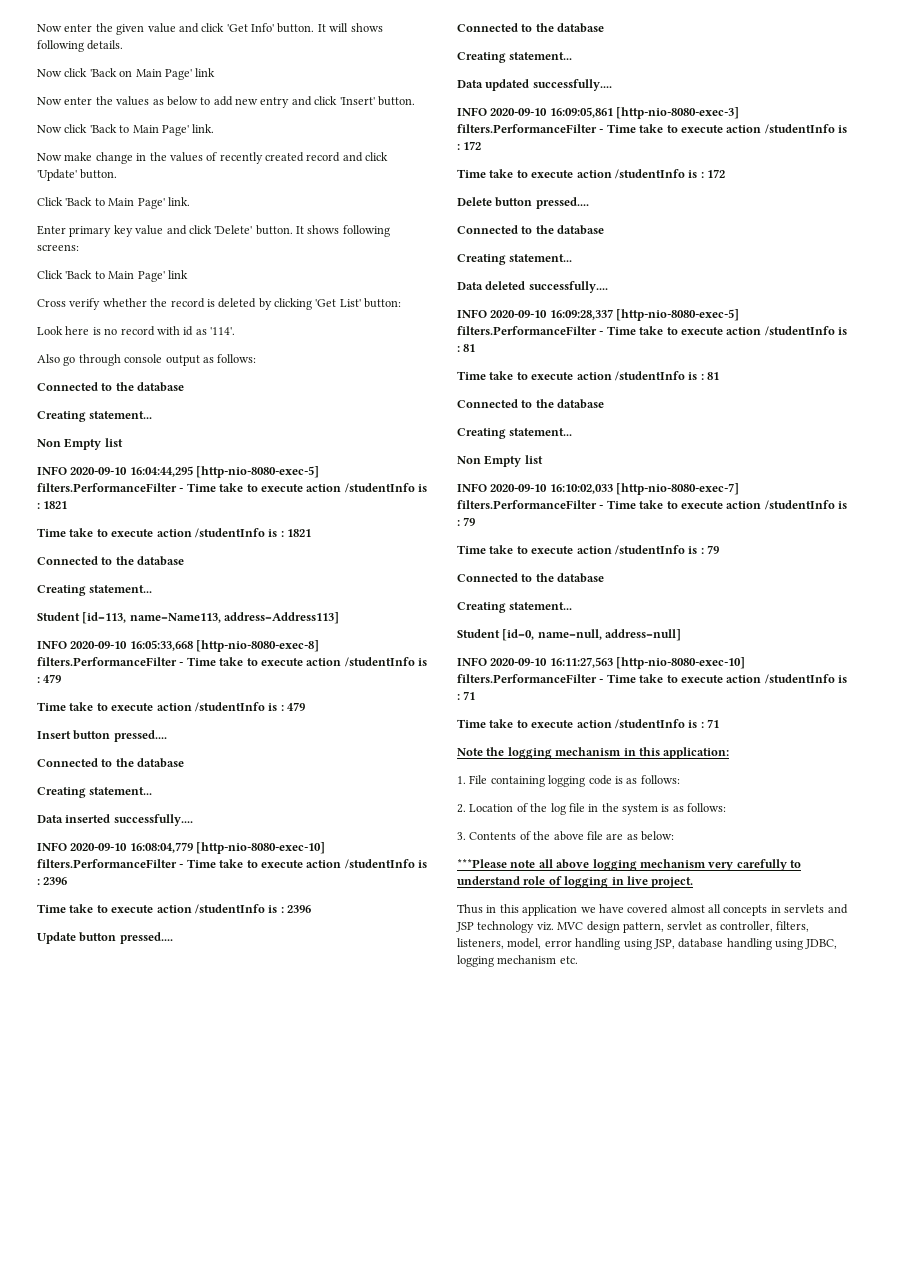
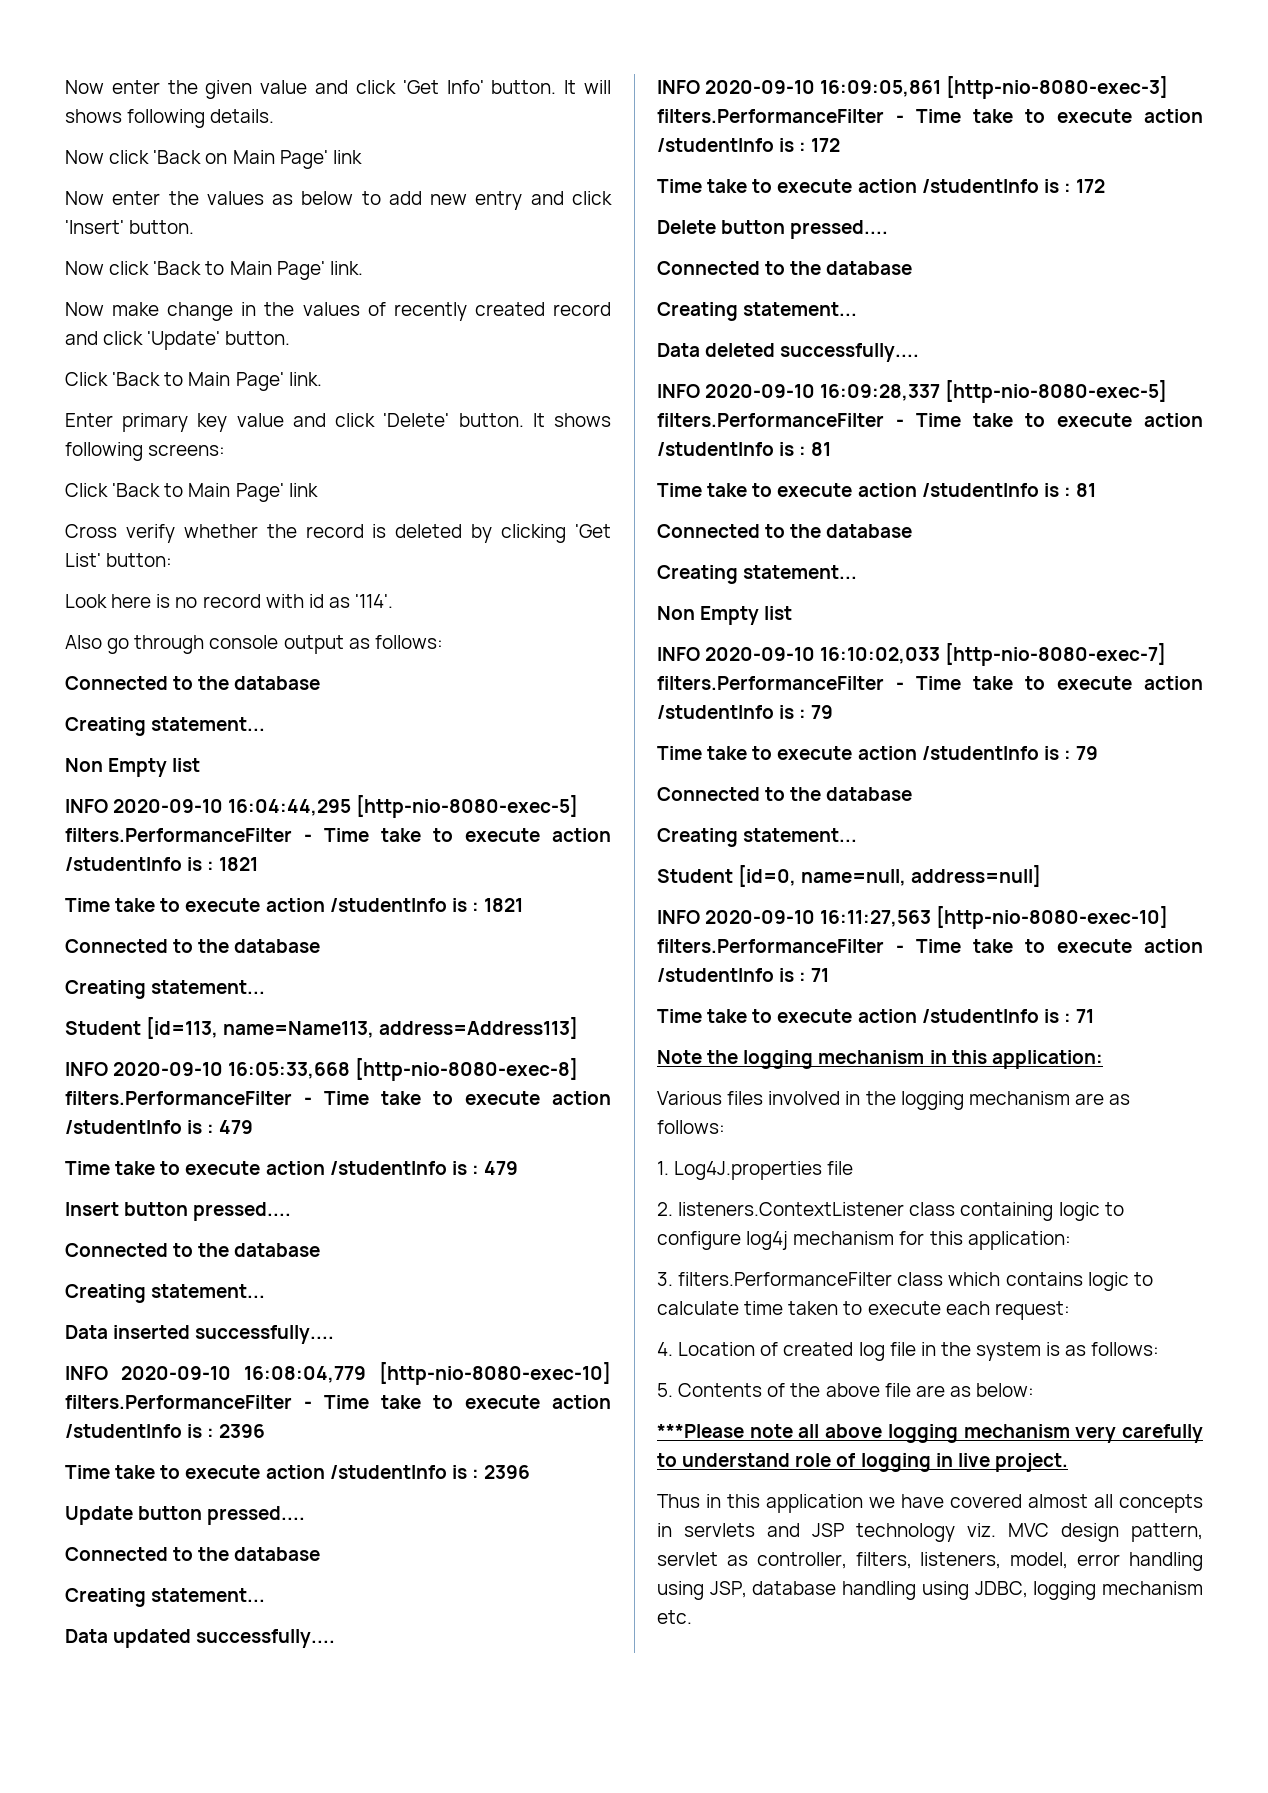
- 1. File containing logging code is as follows:
- 2. Location of the log file in the system is as follows:
+ Various files involved in the logging mechanism are as follows:
+ 1. Log4J.properties file
+ 2. listeners.ContextListener class containing logic to configure log4j mechanism for this application:
+ 3. filters.PerformanceFilter class which contains logic to calculate time taken to execute each request:
+ 4. Location of created log file in the system is as follows:
- 3. Contents of the above file are as below:
+ 5. Contents of the above file are as below:

